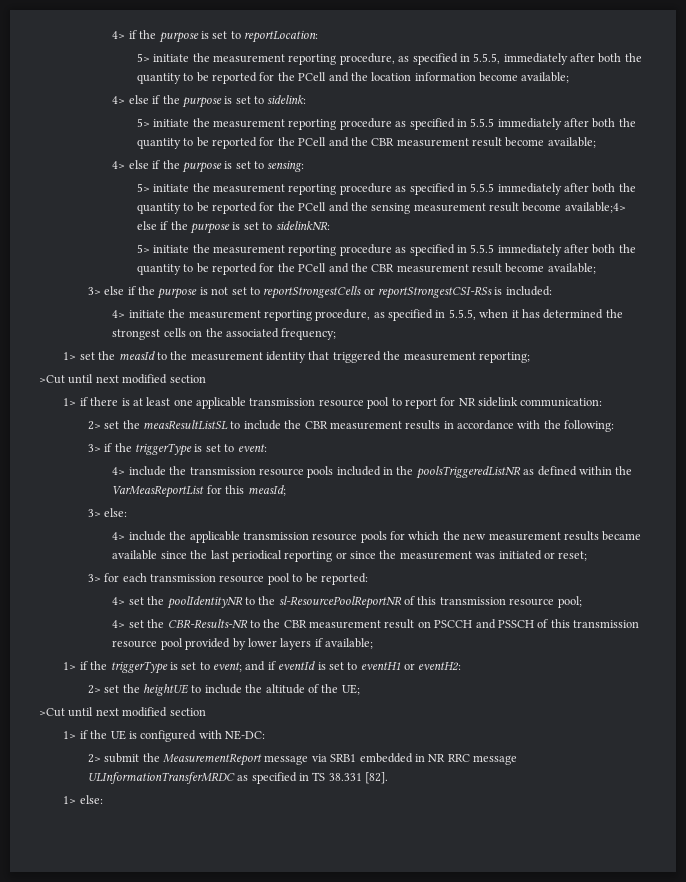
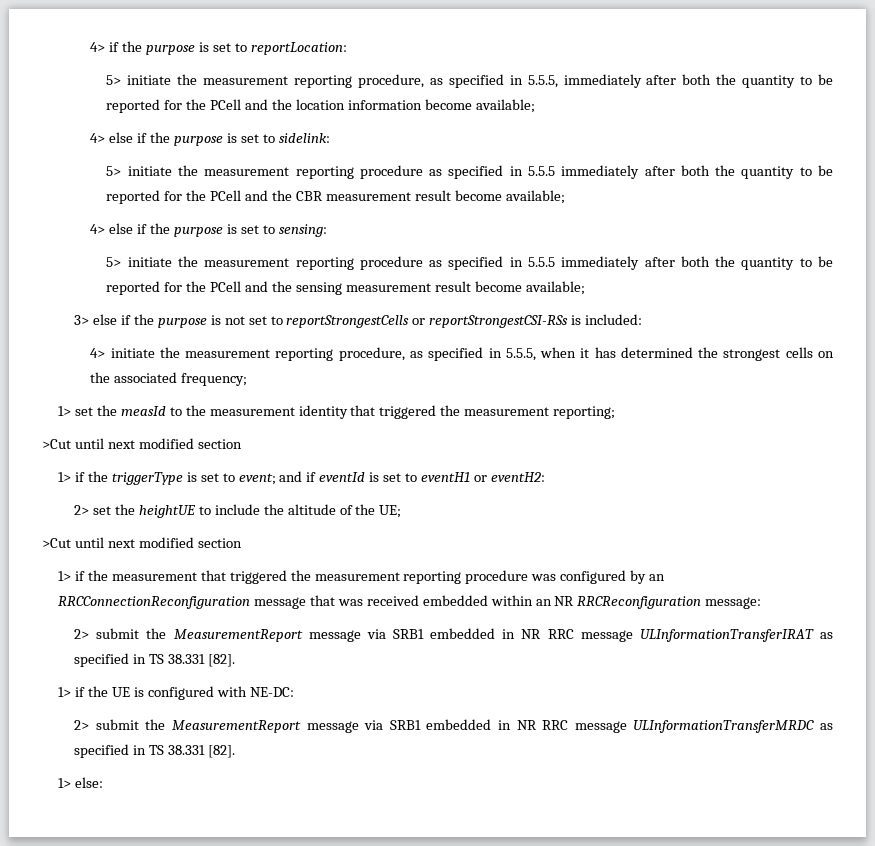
- 5> initiate the measurement reporting procedure as specified in 5.5.5 immediately after both the quantity to be reported for the PCell and the sensing measurement result become available;4> else if the purpose is set to sidelinkNR:
- 5> initiate the measurement reporting procedure as specified in 5.5.5 immediately after both the quantity to be reported for the PCell and the CBR measurement result become available;
+ 5> initiate the measurement reporting procedure as specified in 5.5.5 immediately after both the quantity to be reported for the PCell and the sensing measurement result become available;
- 1> if there is at least one applicable transmission resource pool to report for NR sidelink communication:
- 2> set the measResultListSL to include the CBR measurement results in accordance with the following:
- 3> if the triggerType is set to event:
- 4> include the transmission resource pools included in the poolsTriggeredListNR as defined within the VarMeasReportList for this measId;
- 3> else:
- 4> include the applicable transmission resource pools for which the new measurement results became available since the last periodical reporting or since the measurement was initiated or reset;
- 3> for each transmission resource pool to be reported:
- 4> set the poolIdentityNR to the sl-ResourcePoolReportNR of this transmission resource pool;
- 4> set the CBR-Results-NR to the CBR measurement result on PSCCH and PSSCH of this transmission resource pool provided by lower layers if available;
+ 1> if the measurement that triggered the measurement reporting procedure was configured by an RRCConnectionReconfiguration message that was received embedded within an NR RRCReconfiguration message:
+ 2> submit the MeasurementReport message via SRB1 embedded in NR RRC message ULInformationTransferIRAT as specified in TS 38.331 [82].

